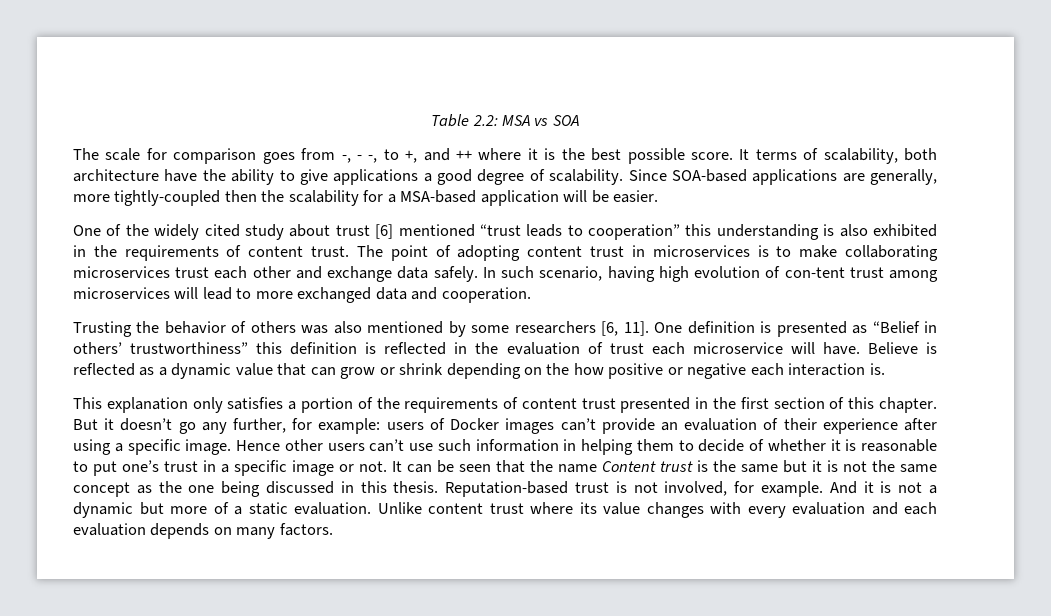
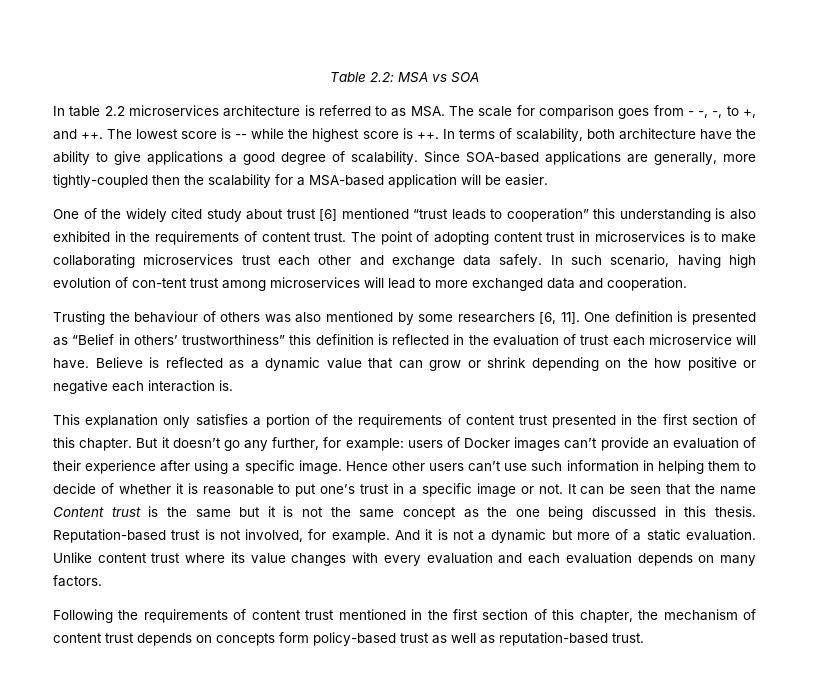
- The scale for comparison goes from -, - -, to +, and ++ where it is the best possible score. It terms of scalability, both architecture have the ability to give applications a good degree of scalability.
+ In table 2.2 microservices architecture is referred to as MSA. The scale for comparison goes from - -, -, to +, and ++. The lowest score is -- while the highest score is ++. In terms of scalability, both architecture have the ability to give applications a good degree of scalability.
- Trusting the behavior of others was also mentioned by some researchers [6, 11].
+ Trusting the behaviour of others was also mentioned by some researchers [6, 11].
+ Following the requirements of content trust mentioned in the first section of this chapter, the mechanism of content trust depends on concepts form policy-based trust as well as reputation-based trust.

